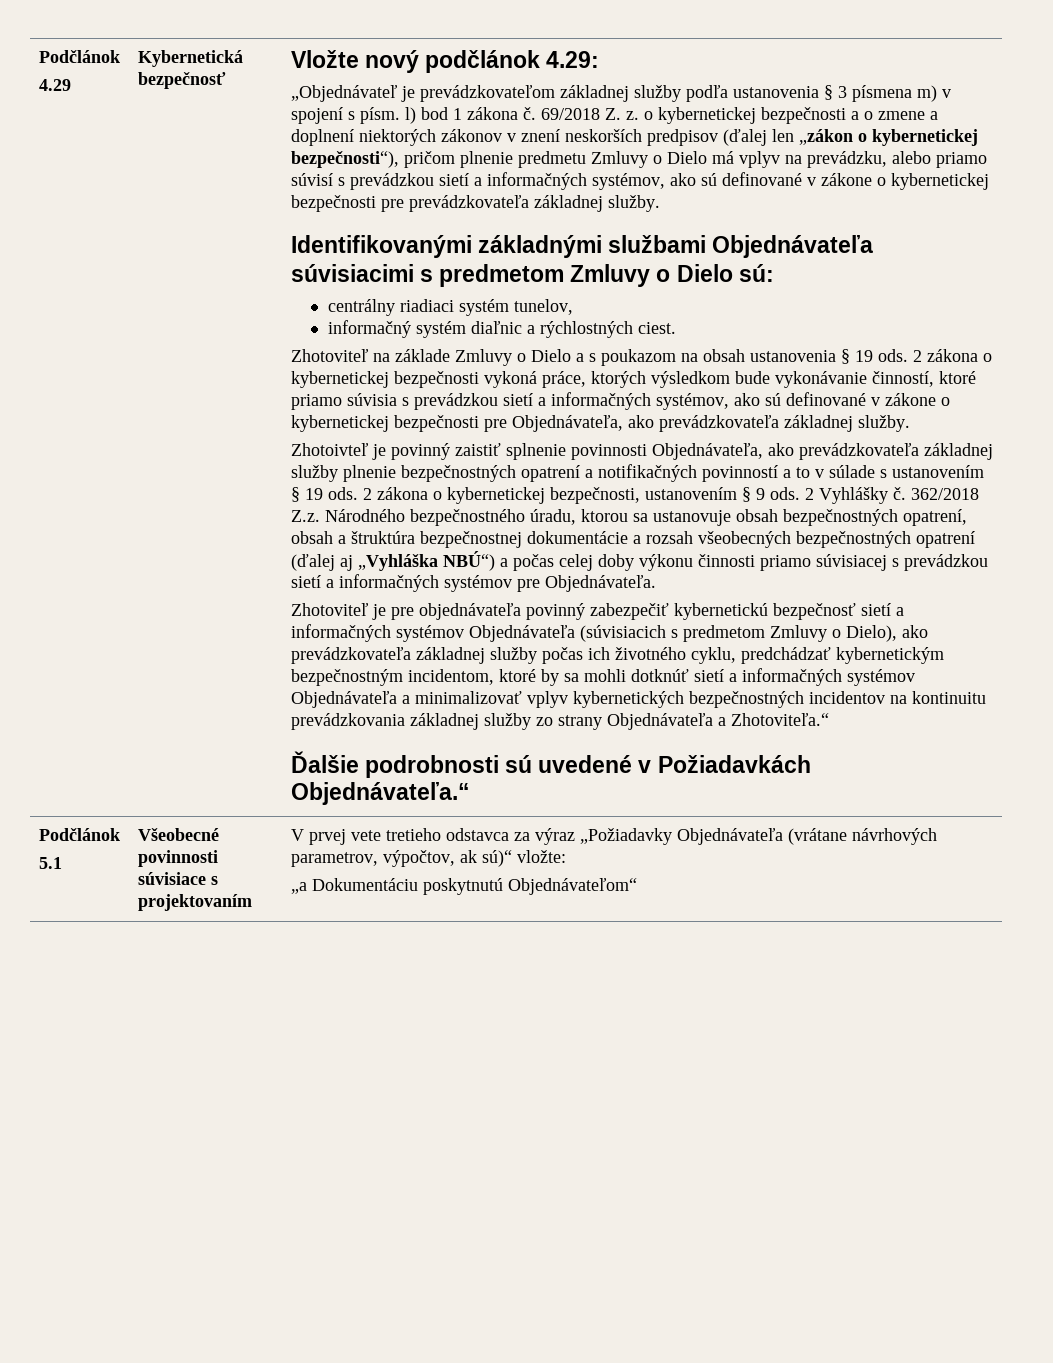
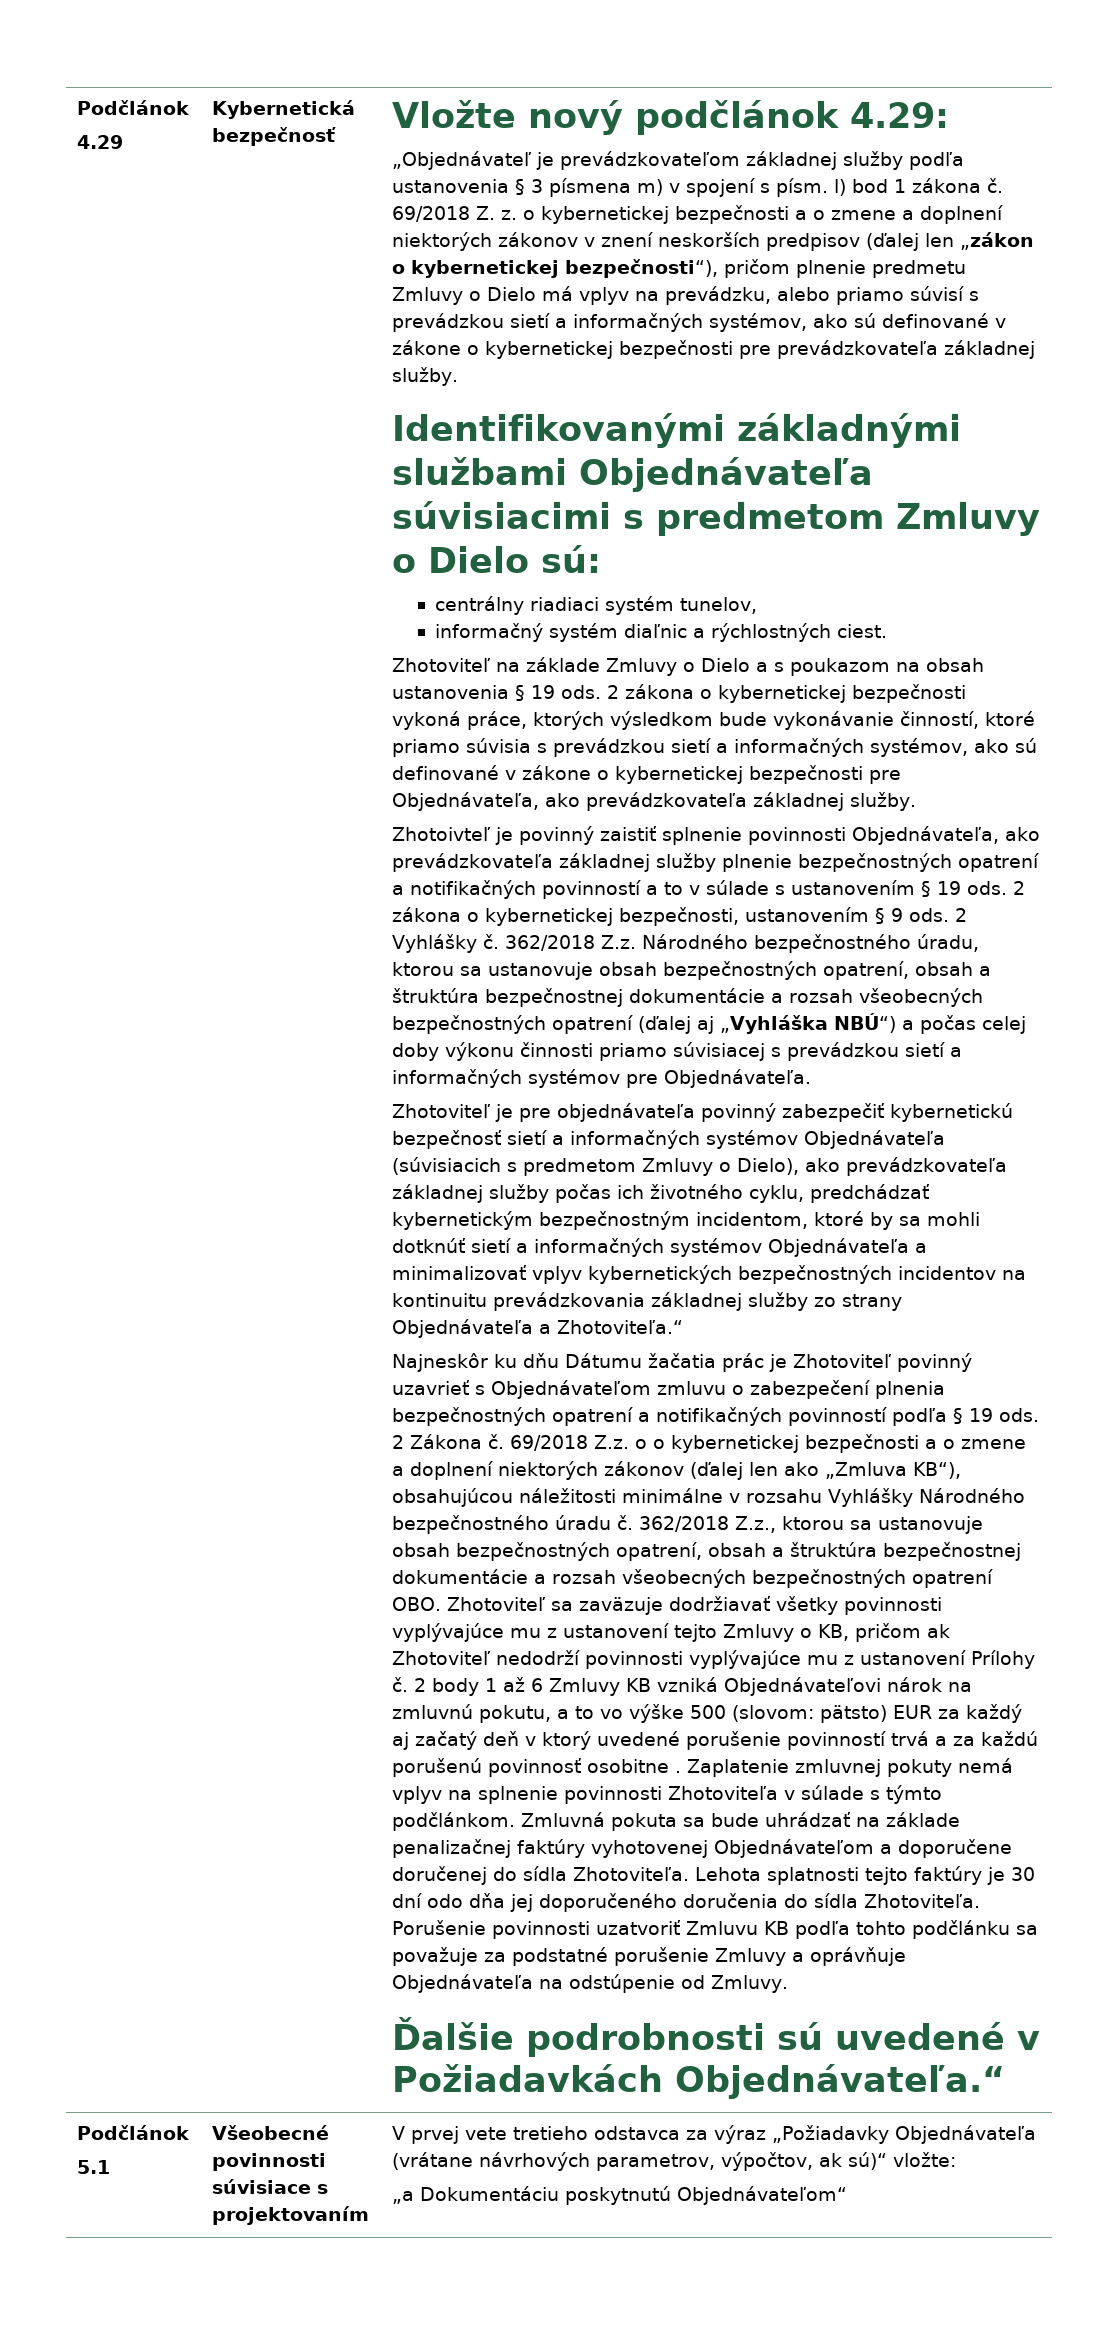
+ Najneskôr ku dňu Dátumu žačatia prác je Zhotoviteľ povinný uzavrieť s Objednávateľom zmluvu o zabezpečení plnenia bezpečnostných opatrení a notifikačných povinností podľa § 19 ods. 2 Zákona č. 69/2018 Z.z. o o kybernetickej bezpečnosti a o zmene a doplnení niektorých zákonov (ďalej len ako „Zmluva KB“), obsahujúcou náležitosti minimálne v rozsahu Vyhlášky Národného bezpečnostného úradu č. 362/2018 Z.z., ktorou sa ustanovuje obsah bezpečnostných opatrení, obsah a štruktúra bezpečnostnej dokumentácie a rozsah všeobecných bezpečnostných opatrení OBO. Zhotoviteľ sa zaväzuje dodržiavať všetky povinnosti vyplývajúce mu z ustanovení tejto Zmluvy o KB, pričom ak Zhotoviteľ nedodrží povinnosti vyplývajúce mu z ustanovení Prílohy č. 2 body 1 až 6 Zmluvy KB vzniká Objednávateľovi nárok na zmluvnú pokutu, a to vo výške 500 (slovom: pätsto) EUR za každý aj začatý deň v ktorý uvedené porušenie povinností trvá a za každú porušenú povinnosť osobitne . Zaplatenie zmluvnej pokuty nemá vplyv na splnenie povinnosti Zhotoviteľa v súlade s týmto podčlánkom. Zmluvná pokuta sa bude uhrádzať na základe penalizačnej faktúry vyhotovenej Objednávateľom a doporučene doručenej do sídla Zhotoviteľa. Lehota splatnosti tejto faktúry je 30 dní odo dňa jej doporučeného doručenia do sídla Zhotoviteľa. Porušenie povinnosti uzatvoriť Zmluvu KB podľa tohto podčlánku sa považuje za podstatné porušenie Zmluvy a oprávňuje Objednávateľa na odstúpenie od Zmluvy.

